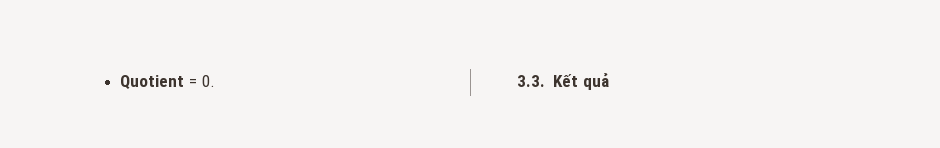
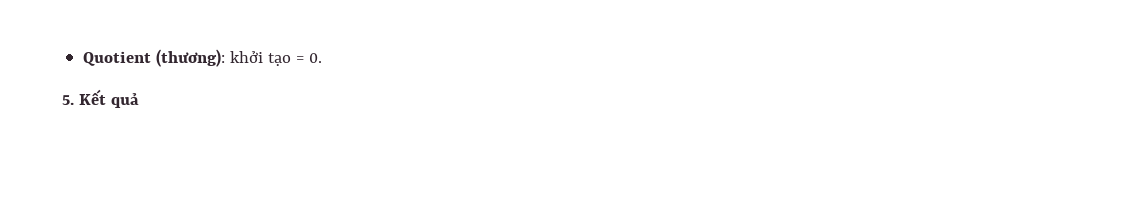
- Quotient = 0.
+ Quotient (thương): khởi tạo = 0.
- 3.3. Kết quả
+ 5. Kết quả

